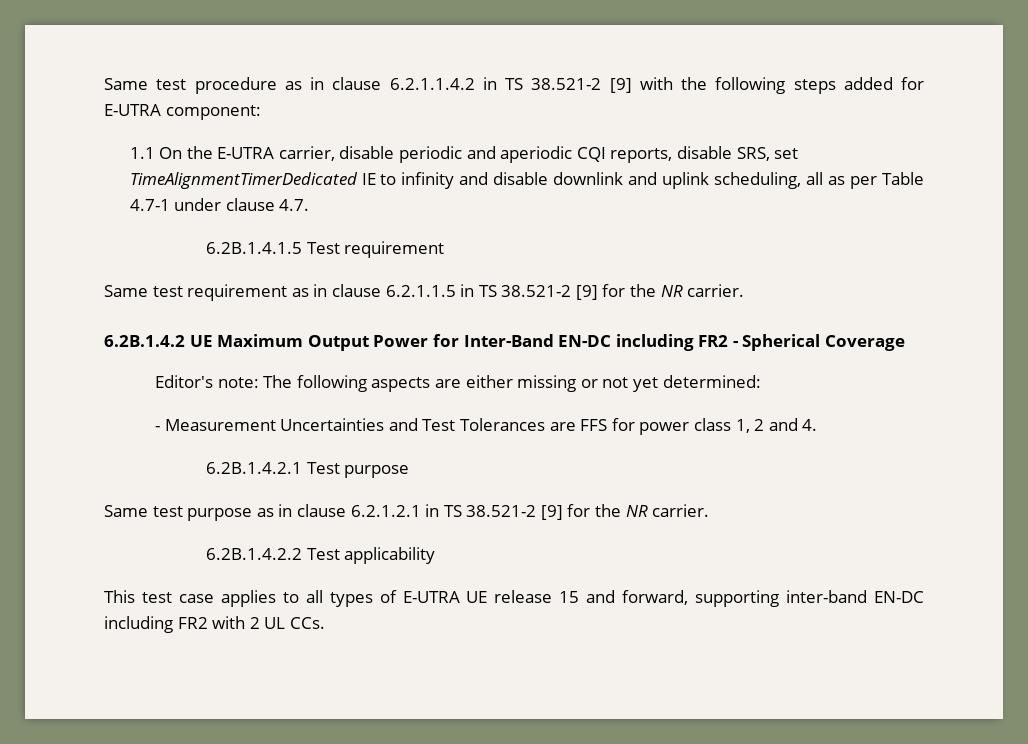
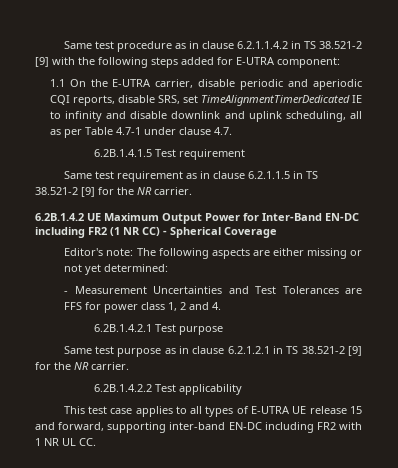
- 6.2B.1.4.2 UE Maximum Output Power for Inter-Band EN-DC including FR2 - Spherical Coverage
+ 6.2B.1.4.2 UE Maximum Output Power for Inter-Band EN-DC including FR2 (1 NR CC) - Spherical Coverage
- This test case applies to all types of E-UTRA UE release 15 and forward, supporting inter-band EN-DC including FR2 with 2 UL CCs.
+ This test case applies to all types of E-UTRA UE release 15 and forward, supporting inter-band EN-DC including FR2 with 1 NR UL CC.

